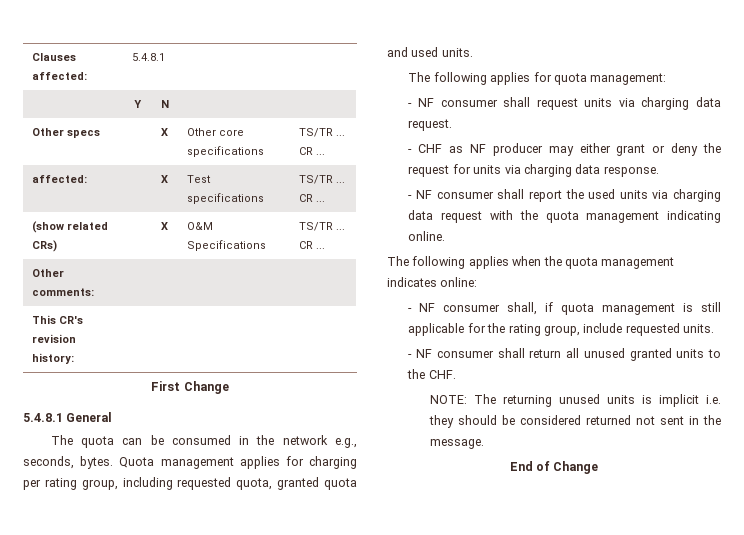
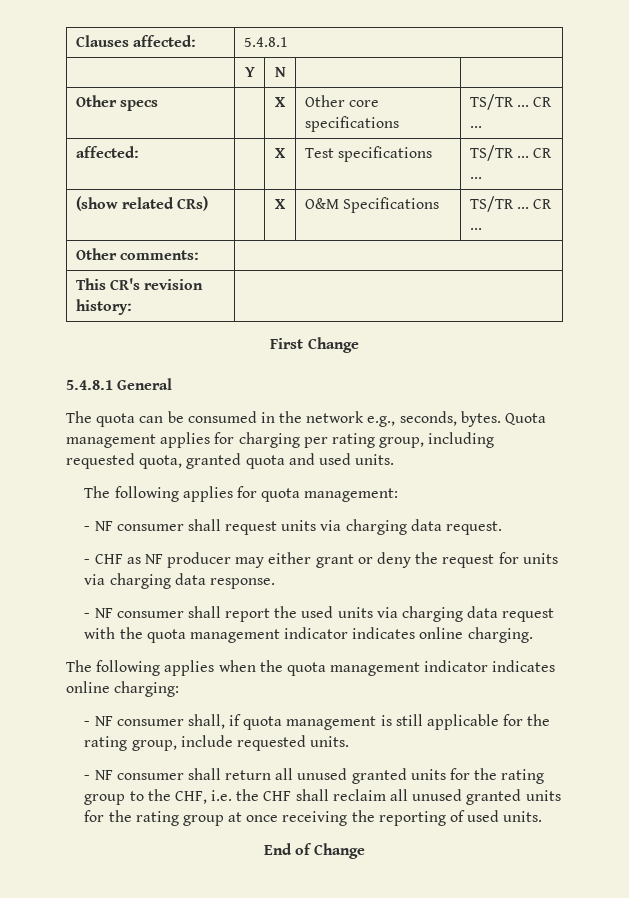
- - NF consumer shall report the used units via charging data request with the quota management indicating online.
+ - NF consumer shall report the used units via charging data request with the quota management indicator indicates online charging.
- The following applies when the quota management indicates online:
+ The following applies when the quota management indicator indicates online charging:
- - NF consumer shall return all unused granted units to the CHF.
- NOTE: The returning unused units is implicit i.e. they should be considered returned not sent in the message.
+ - NF consumer shall return all unused granted units for the rating group to the CHF, i.e. the CHF shall reclaim all unused granted units for the rating group at once receiving the reporting of used units.

